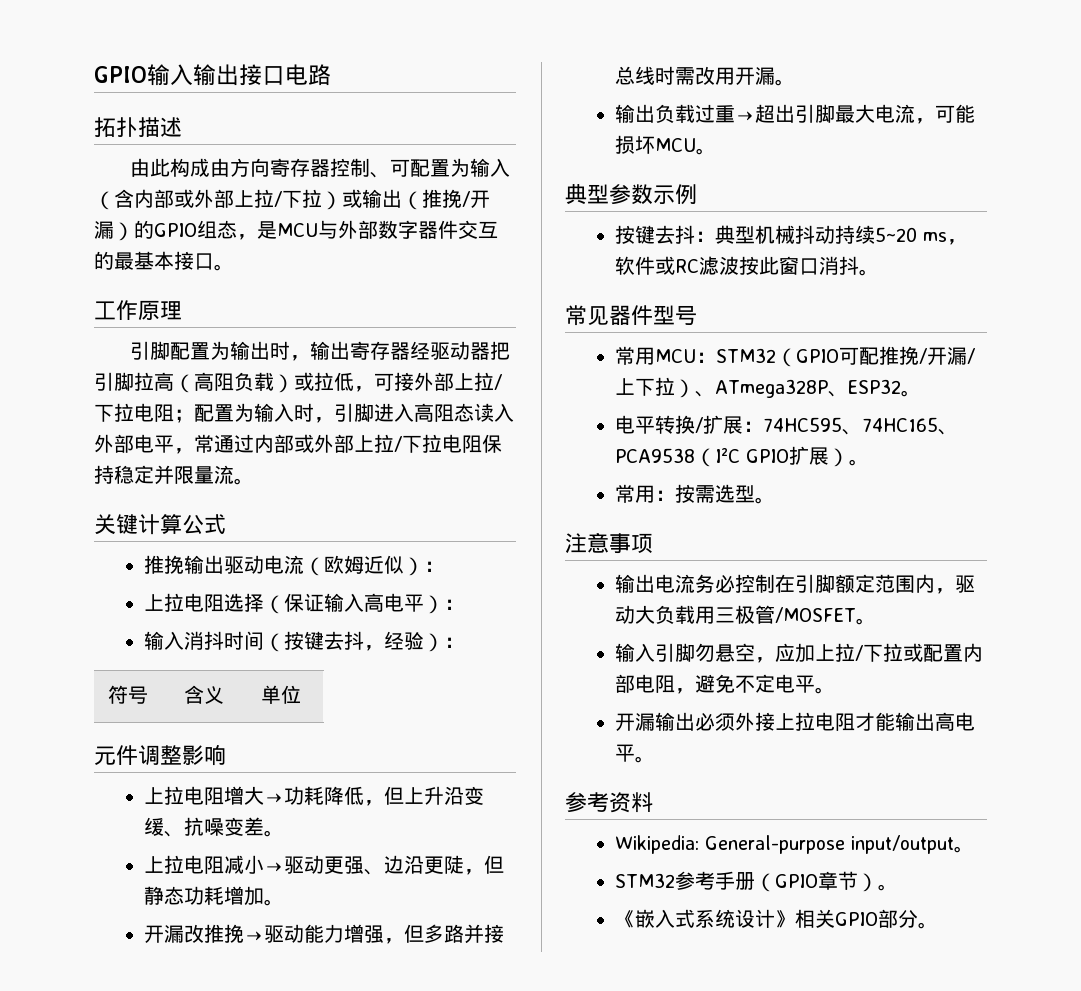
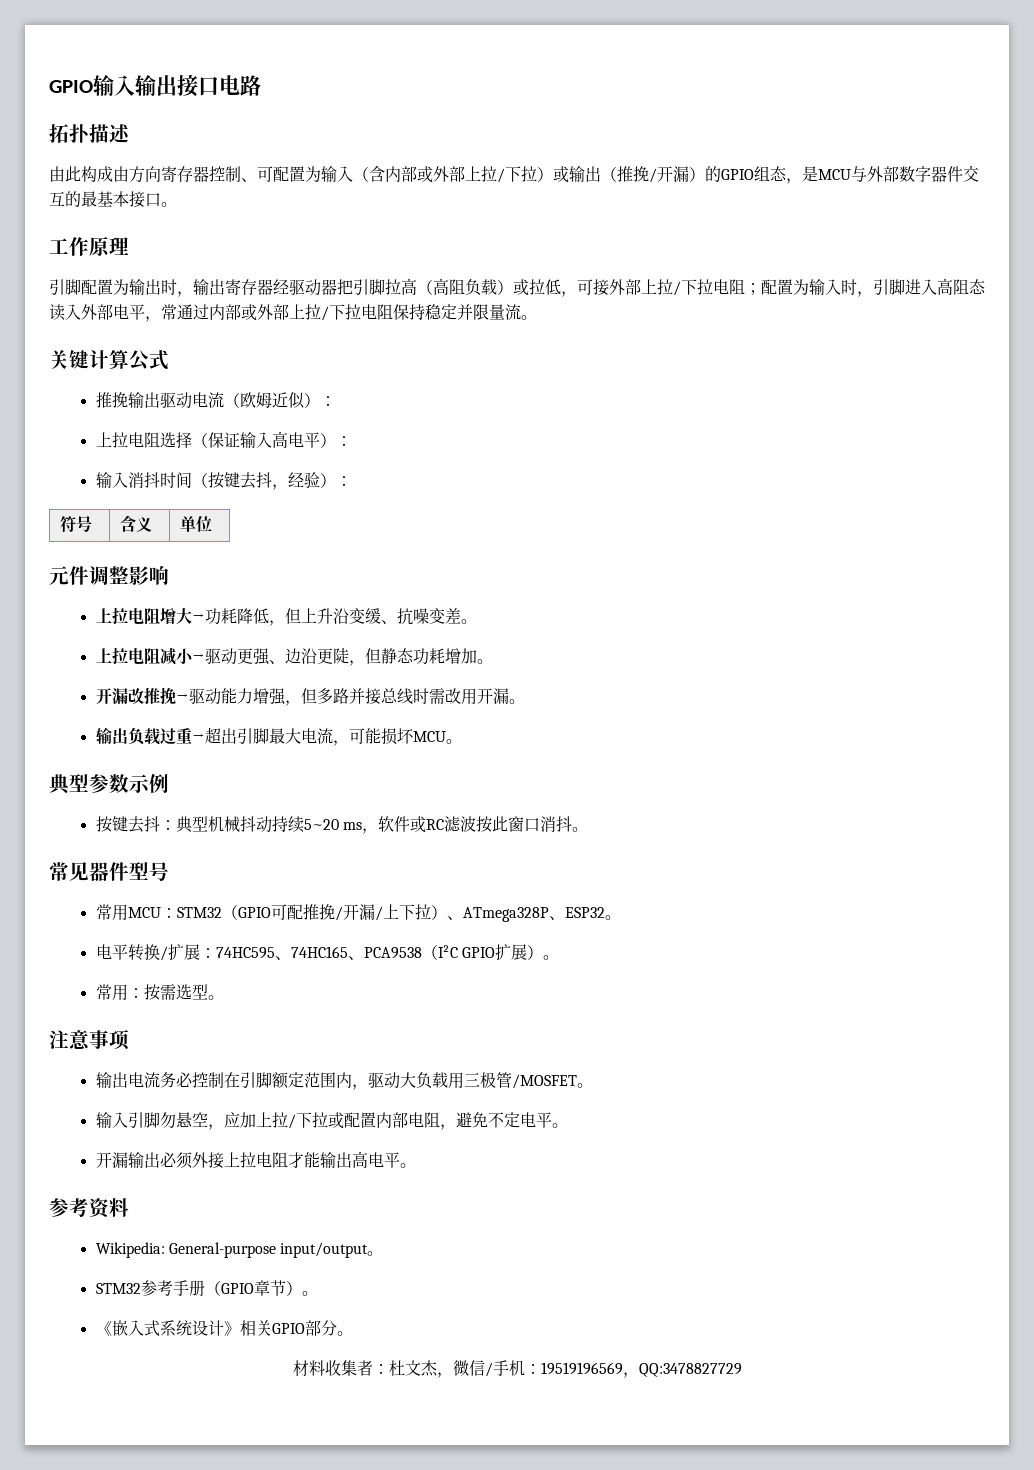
+ 材料收集者：杜文杰，微信/手机：19519196569，QQ:3478827729

